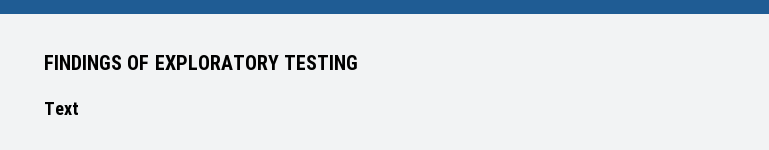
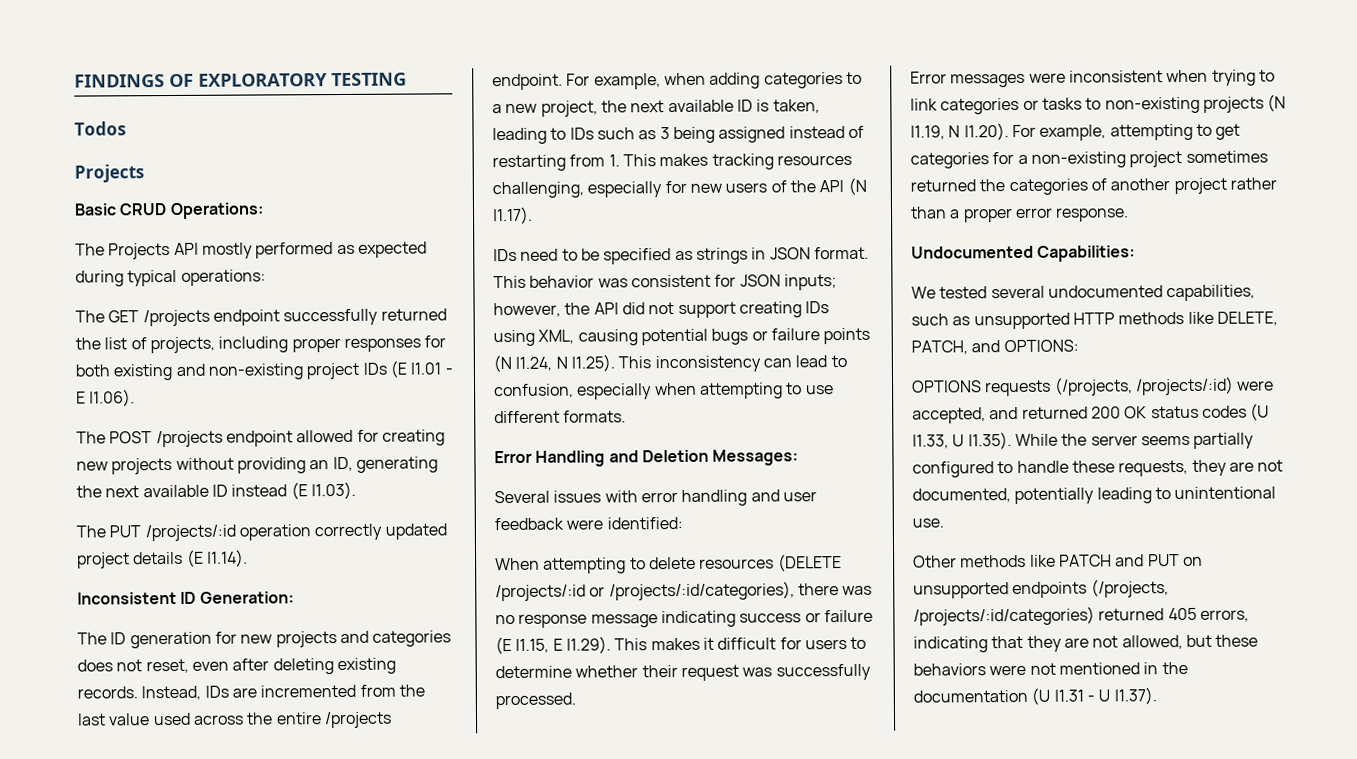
- Text
+ Todos
+ Projects
+ Basic CRUD Operations:
+ The Projects API mostly performed as expected during typical operations:
+ The GET /projects endpoint successfully returned the list of projects, including proper responses for both existing and non-existing project IDs (E |1.01 - E |1.06).
+ The POST /projects endpoint allowed for creating new projects without providing an ID, generating the next available ID instead (E |1.03).
+ The PUT /projects/:id operation correctly updated project details (E |1.14).
+ Inconsistent ID Generation:
+ The ID generation for new projects and categories does not reset, even after deleting existing records. Instead, IDs are incremented from the last value used across the entire /projects endpoint. For example, when adding categories to a new project, the next available ID is taken, leading to IDs such as 3 being assigned instead of restarting from 1. This makes tracking resources challenging, especially for new users of the API (N |1.17).
+ IDs need to be specified as strings in JSON format. This behavior was consistent for JSON inputs; however, the API did not support creating IDs using XML, causing potential bugs or failure points (N |1.24, N |1.25). This inconsistency can lead to confusion, especially when attempting to use different formats.
+ Error Handling and Deletion Messages:
+ Several issues with error handling and user feedback were identified:
+ When attempting to delete resources (DELETE /projects/:id or /projects/:id/categories), there was no response message indicating success or failure (E |1.15, E |1.29). This makes it difficult for users to determine whether their request was successfully processed.
+ Error messages were inconsistent when trying to link categories or tasks to non-existing projects (N |1.19, N |1.20). For example, attempting to get categories for a non-existing project sometimes returned the categories of another project rather than a proper error response.
+ Undocumented Capabilities:
+ We tested several undocumented capabilities, such as unsupported HTTP methods like DELETE, PATCH, and OPTIONS:
+ OPTIONS requests (/projects, /projects/:id) were accepted, and returned 200 OK status codes (U |1.33, U |1.35). While the server seems partially configured to handle these requests, they are not documented, potentially leading to unintentional use.
+ Other methods like PATCH and PUT on unsupported endpoints (/projects, /projects/:id/categories) returned 405 errors, indicating that they are not allowed, but these behaviors were not mentioned in the documentation (U |1.31 - U |1.37).

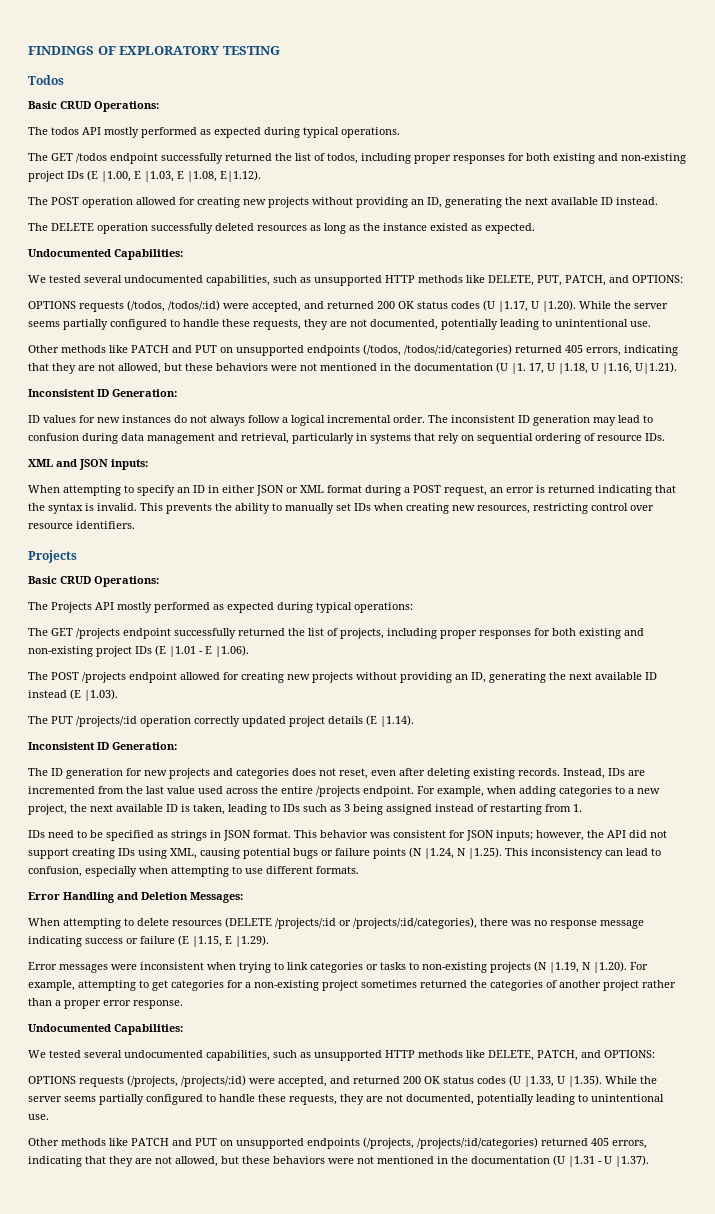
  Todos
+ Basic CRUD Operations:
+ The todos API mostly performed as expected during typical operations.
+ The GET /todos endpoint successfully returned the list of todos, including proper responses for both existing and non-existing project IDs (E |1.00, E |1.03, E |1.08, E|1.12).
+ The POST operation allowed for creating new projects without providing an ID, generating the next available ID instead.
+ The DELETE operation successfully deleted resources as long as the instance existed as expected.
+ Undocumented Capabilities:
+ We tested several undocumented capabilities, such as unsupported HTTP methods like DELETE, PUT, PATCH, and OPTIONS:
+ OPTIONS requests (/todos, /todos/:id) were accepted, and returned 200 OK status codes (U |1.17, U |1.20). While the server seems partially configured to handle these requests, they are not documented, potentially leading to unintentional use.
+ Other methods like PATCH and PUT on unsupported endpoints (/todos, /todos/:id/categories) returned 405 errors, indicating that they are not allowed, but these behaviors were not mentioned in the documentation (U |1. 17, U |1.18, U |1.16, U|1.21).
+ Inconsistent ID Generation:
+ ID values for new instances do not always follow a logical incremental order. The inconsistent ID generation may lead to confusion during data management and retrieval, particularly in systems that rely on sequential ordering of resource IDs.
+ XML and JSON inputs:
+ When attempting to specify an ID in either JSON or XML format during a POST request, an error is returned indicating that the syntax is invalid. This prevents the ability to manually set IDs when creating new resources, restricting control over resource identifiers.
- For example, when adding categories to a new project, the next available ID is taken, leading to IDs such as 3 being assigned instead of restarting from 1. This makes tracking resources challenging, especially for new users of the API (N |1.17).
+ For example, when adding categories to a new project, the next available ID is taken, leading to IDs such as 3 being assigned instead of restarting from 1.
- Several issues with error handling and user feedback were identified:
- When attempting to delete resources (DELETE /projects/:id or /projects/:id/categories), there was no response message indicating success or failure (E |1.15, E |1.29). This makes it difficult for users to determine whether their request was successfully processed.
+ When attempting to delete resources (DELETE /projects/:id or /projects/:id/categories), there was no response message indicating success or failure (E |1.15, E |1.29).

